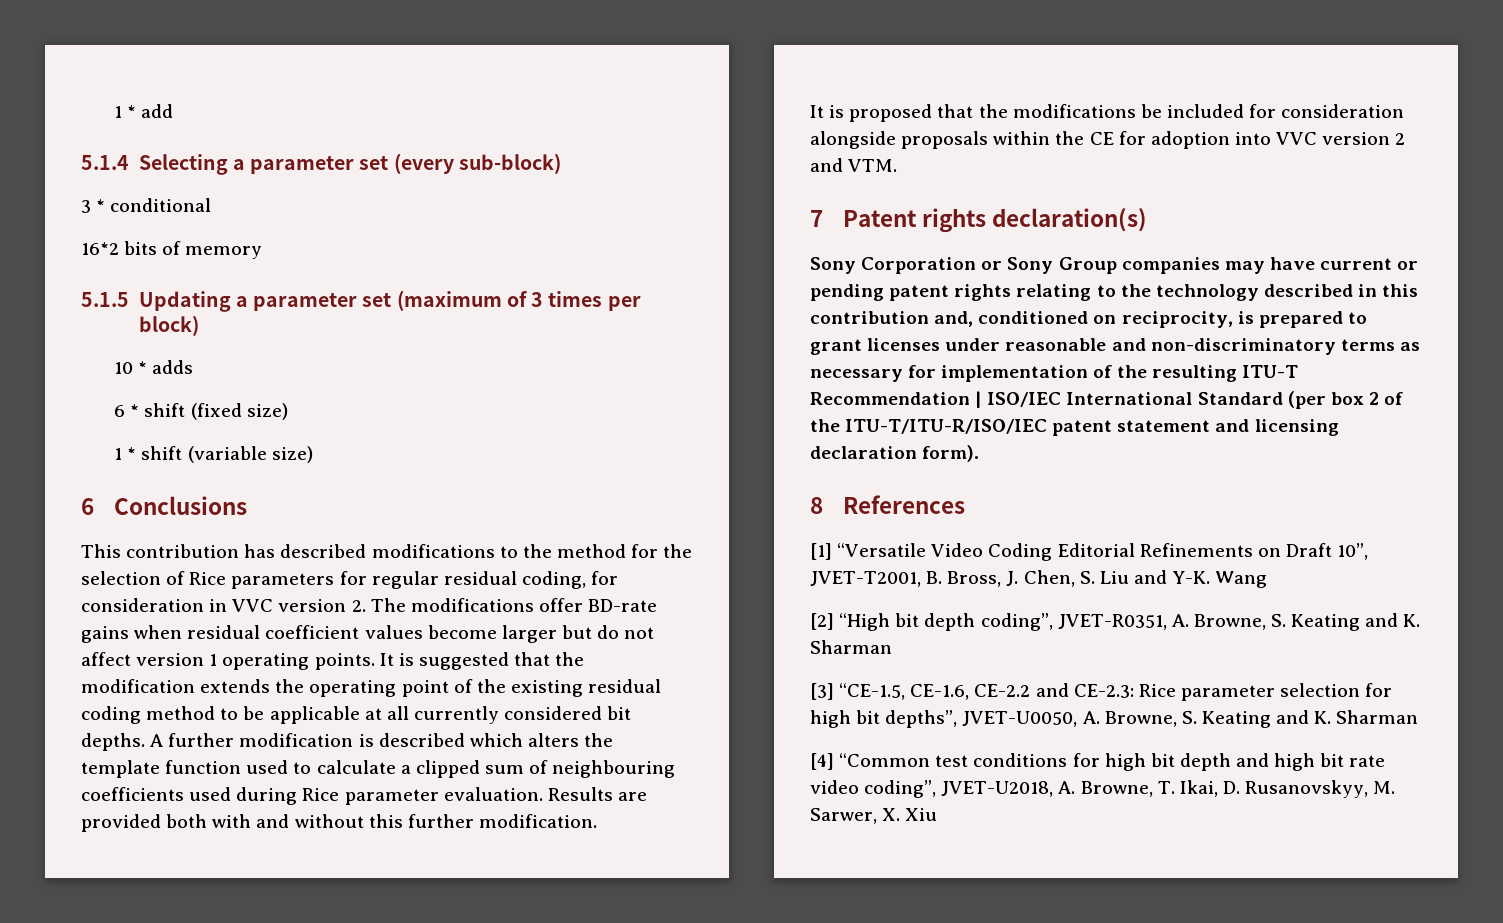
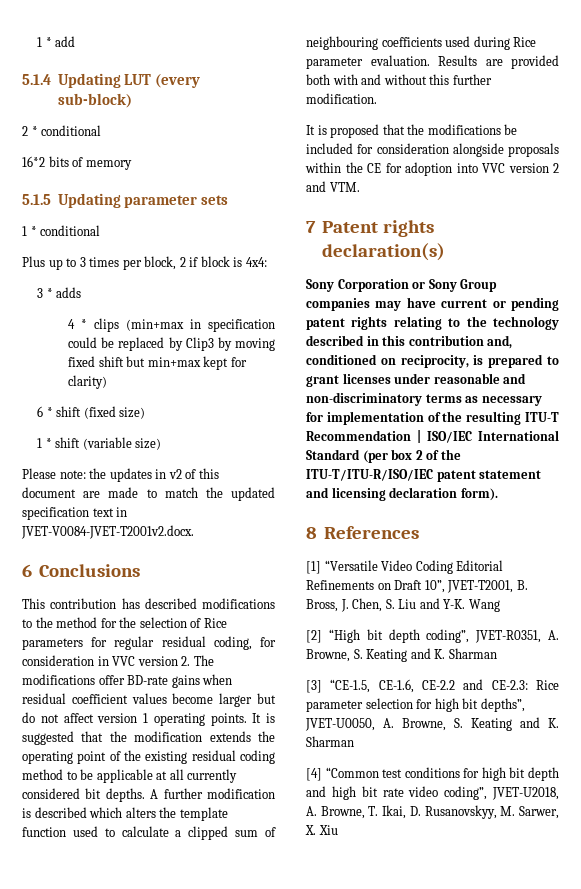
- 5.1.4 Selecting a parameter set (every sub-block)
+ 5.1.4 Updating LUT (every sub-block)
- 3 * conditional
+ 2 * conditional
- 5.1.5 Updating a parameter set (maximum of 3 times per block)
- 10 * adds
+ 5.1.5 Updating parameter sets
+ 1 * conditional
+ Plus up to 3 times per block, 2 if block is 4x4:
+ 3 * adds
+ 4 * clips (min+max in specification could be replaced by Clip3 by moving fixed shift but min+max kept for clarity)
+ Please note: the updates in v2 of this document are made to match the updated specification text in JVET-V0084-JVET-T2001v2.docx.

